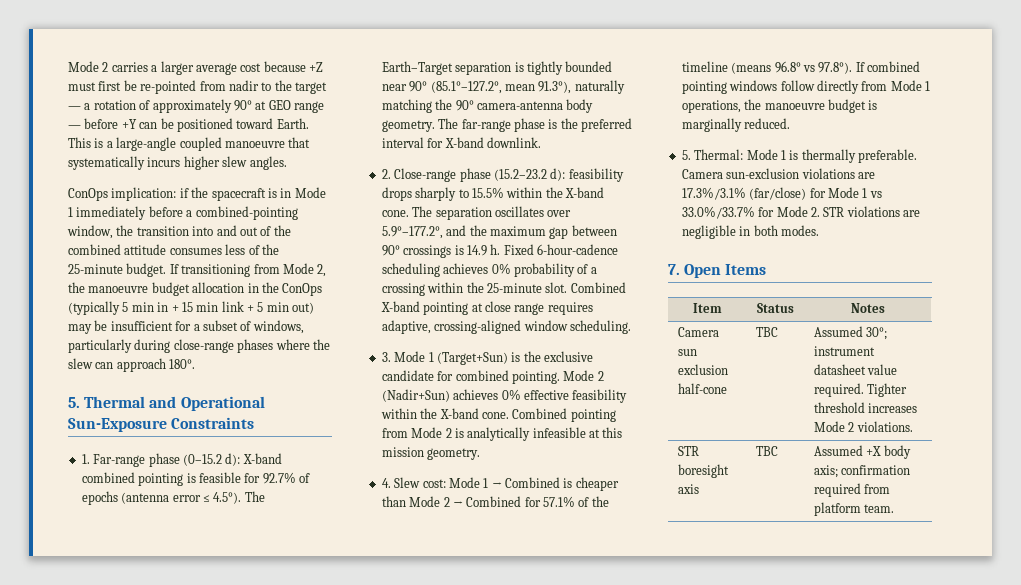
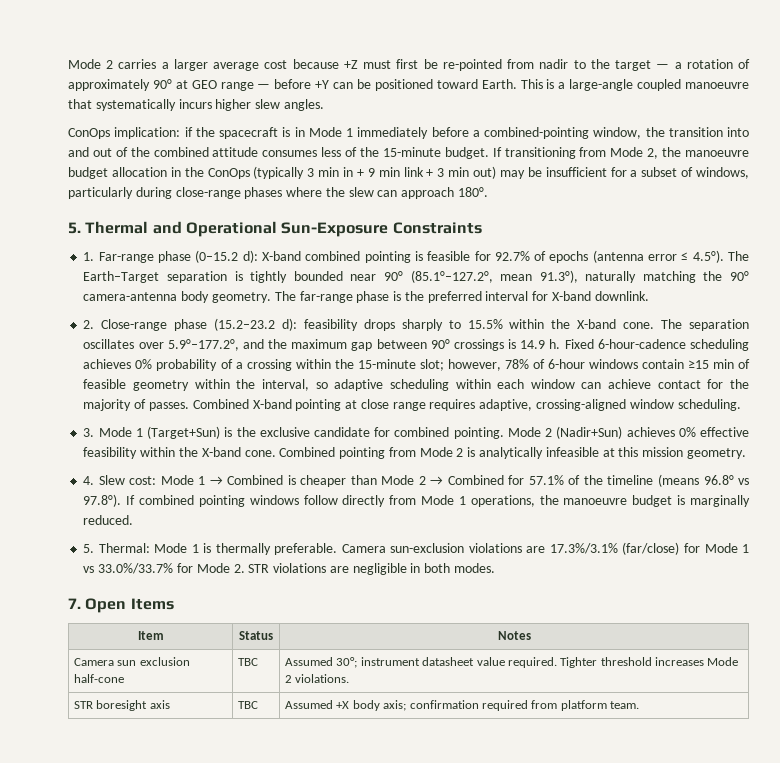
- ConOps implication: if the spacecraft is in Mode 1 immediately before a combined-pointing window, the transition into and out of the combined attitude consumes less of the 25-minute budget.
+ ConOps implication: if the spacecraft is in Mode 1 immediately before a combined-pointing window, the transition into and out of the combined attitude consumes less of the 15-minute budget.
- If transitioning from Mode 2, the manoeuvre budget allocation in the ConOps (typically 5 min in + 15 min link + 5 min out) may be insufficient for a subset of windows, particularly during close-range phases where the slew can approach 180°.
+ If transitioning from Mode 2, the manoeuvre budget allocation in the ConOps (typically 3 min in + 9 min link + 3 min out) may be insufficient for a subset of windows, particularly during close-range phases where the slew can approach 180°.
- Fixed 6-hour-cadence scheduling achieves 0% probability of a crossing within the 25-minute slot.
+ Fixed 6-hour-cadence scheduling achieves 0% probability of a crossing within the 15-minute slot; however, 78% of 6-hour windows contain ≥15 min of feasible geometry within the interval, so adaptive scheduling within each window can achieve contact for the majority of passes.

